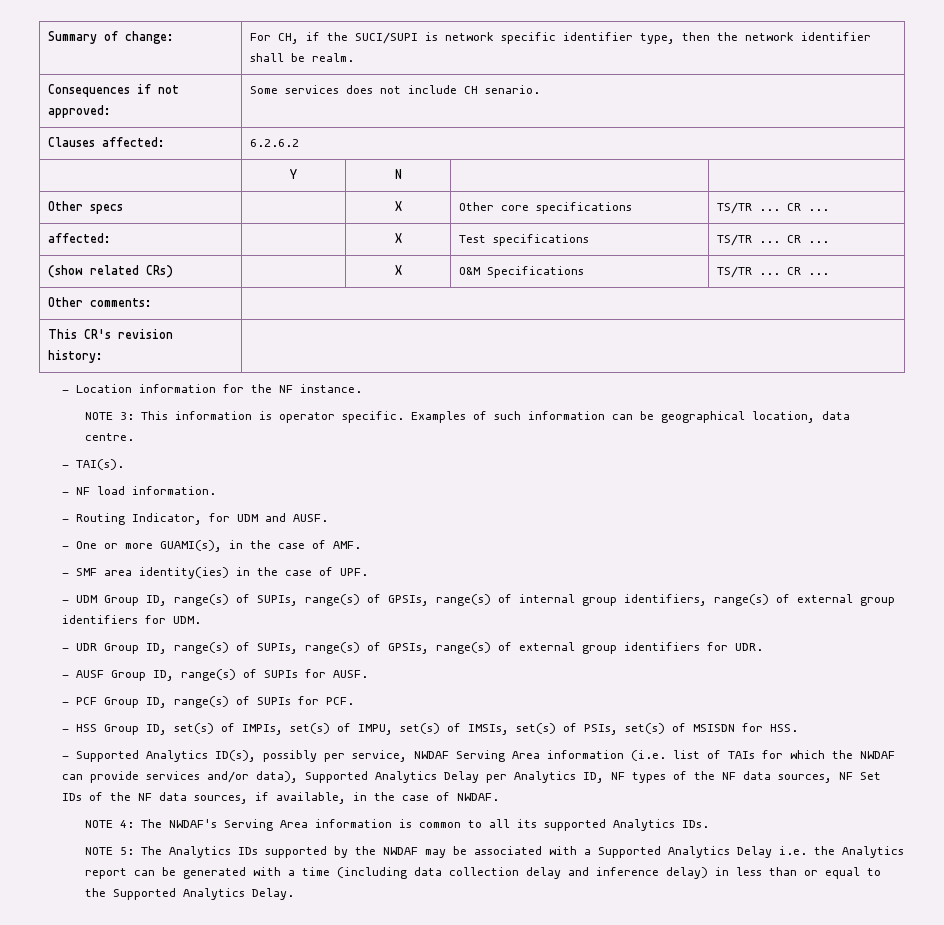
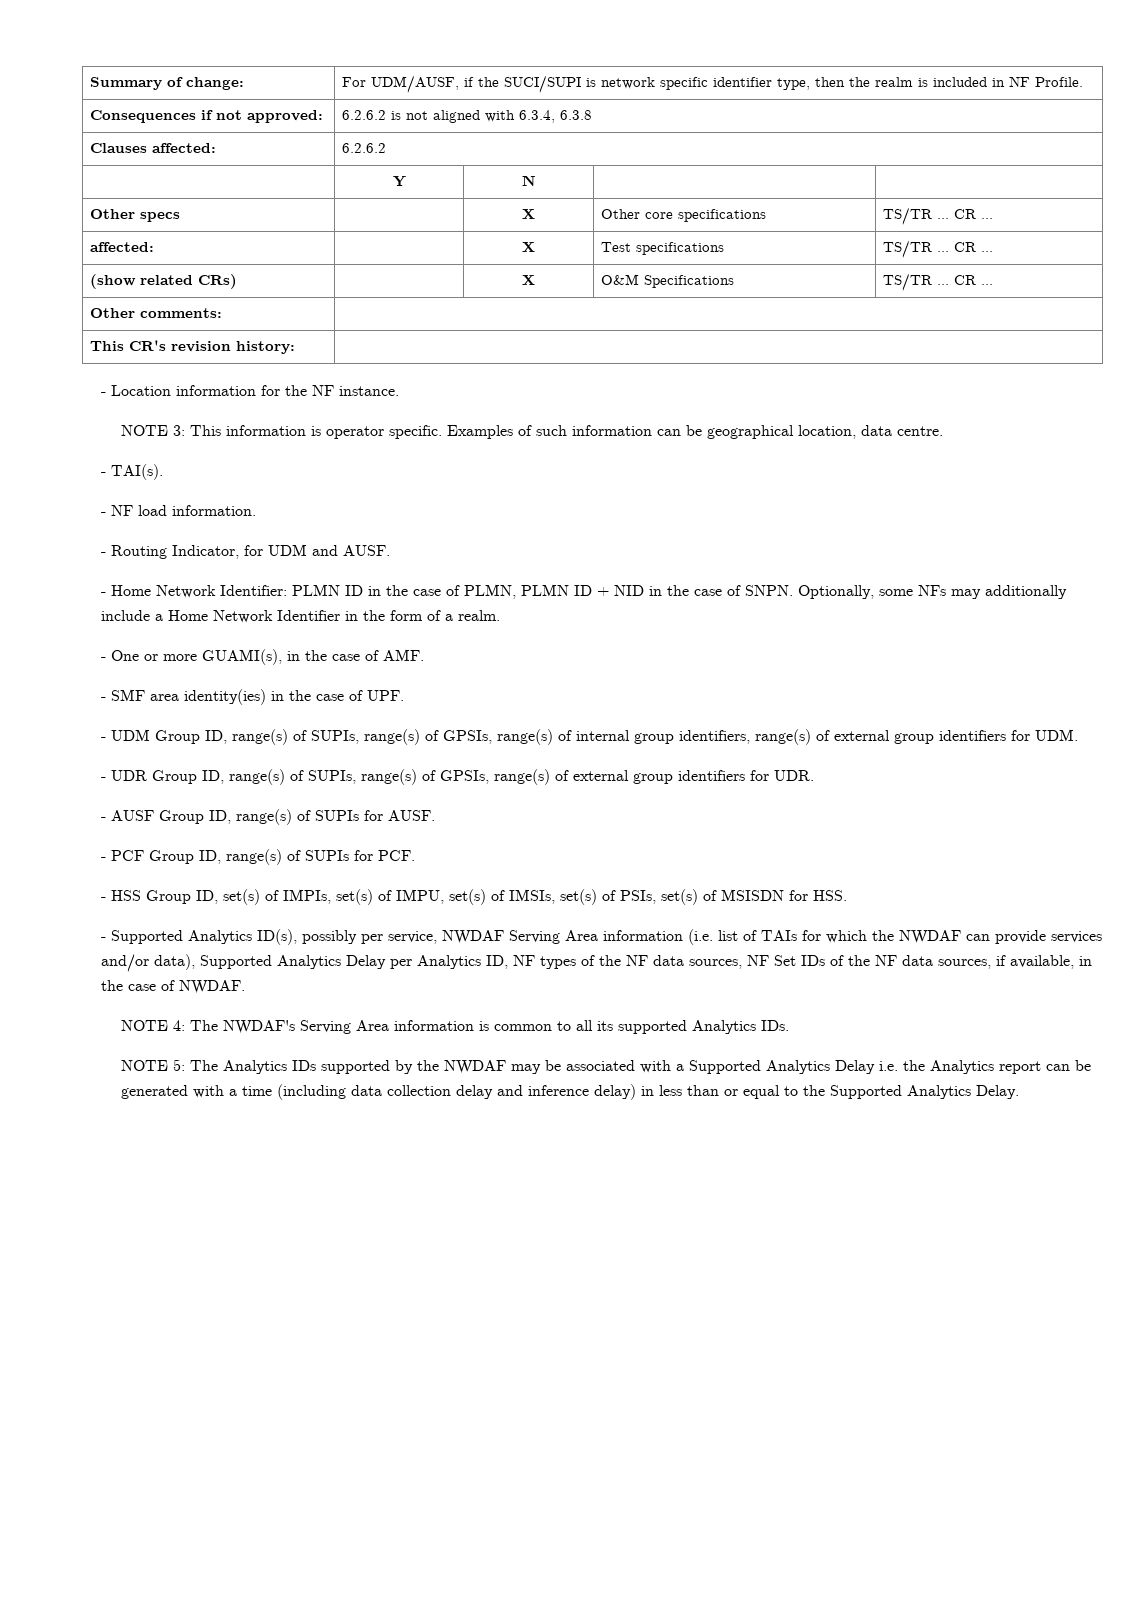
- Summary of change: | For CH, if the SUCI/SUPI is network specific identifier type, then the network identifier shall be realm.
- Consequences if not approved: | Some services does not include CH senario.
+ Summary of change: | For UDM/AUSF, if the SUCI/SUPI is network specific identifier type, then the realm is included in NF Profile.
+ Consequences if not approved: | 6.2.6.2 is not aligned with 6.3.4, 6.3.8
+ - Home Network Identifier: PLMN ID in the case of PLMN, PLMN ID + NID in the case of SNPN. Optionally, some NFs may additionally include a Home Network Identifier in the form of a realm.

